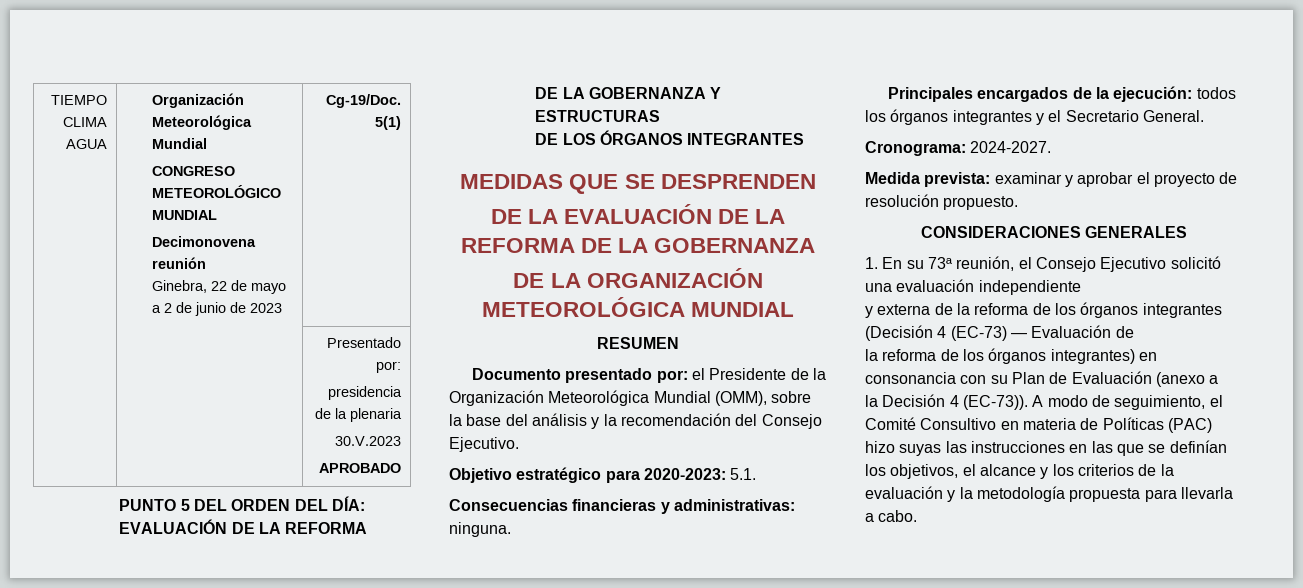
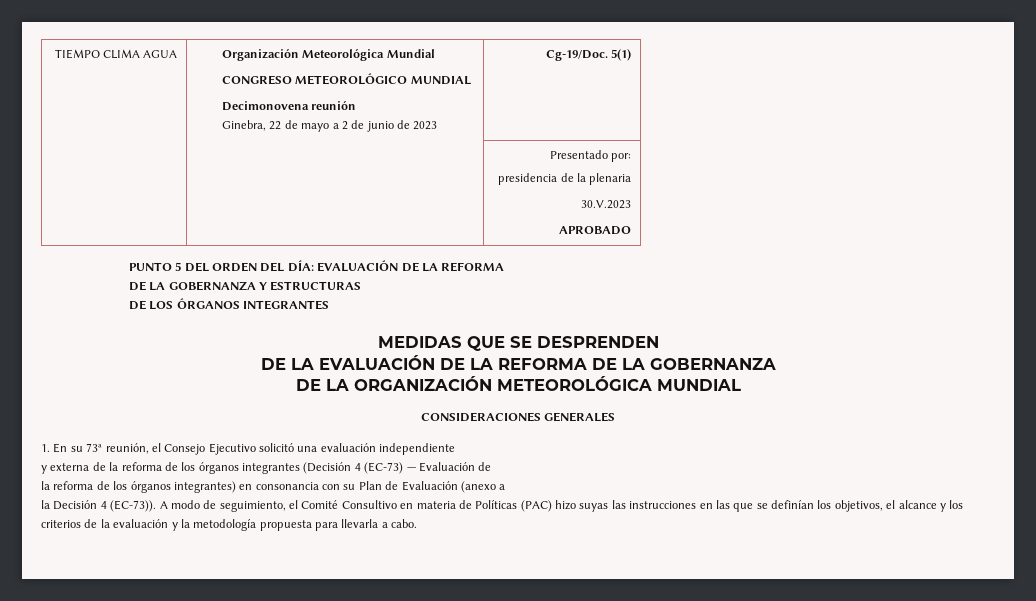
- RESUMEN
- Documento presentado por: el Presidente de la Organización Meteorológica Mundial (OMM), sobre la base del análisis y la recomendación del Consejo Ejecutivo.
- Objetivo estratégico para 2020-2023: 5.1.
- Consecuencias financieras y administrativas: ninguna.
- Principales encargados de la ejecución: todos los órganos integrantes y el Secretario General.
- Cronograma: 2024-2027.
- Medida prevista: examinar y aprobar el proyecto de resolución propuesto.

